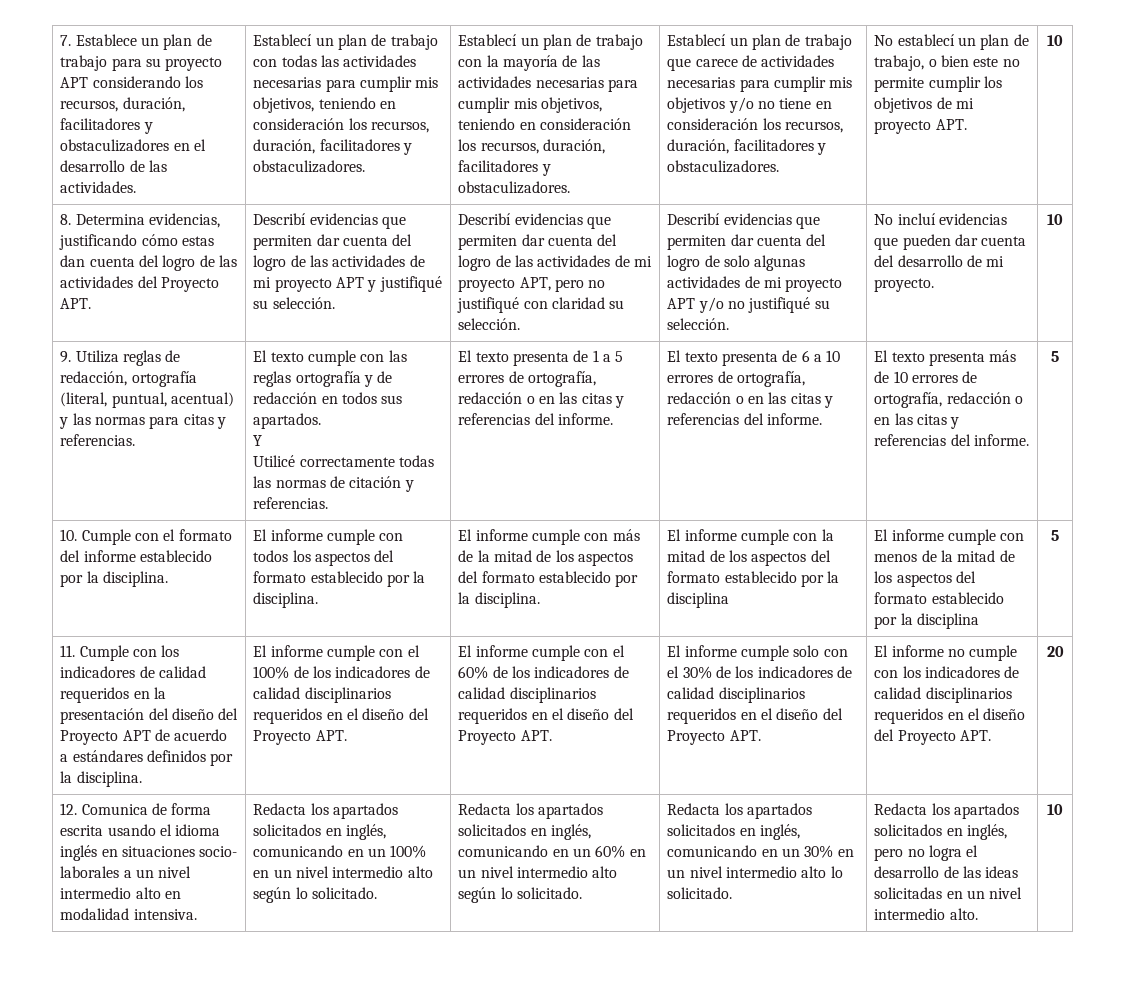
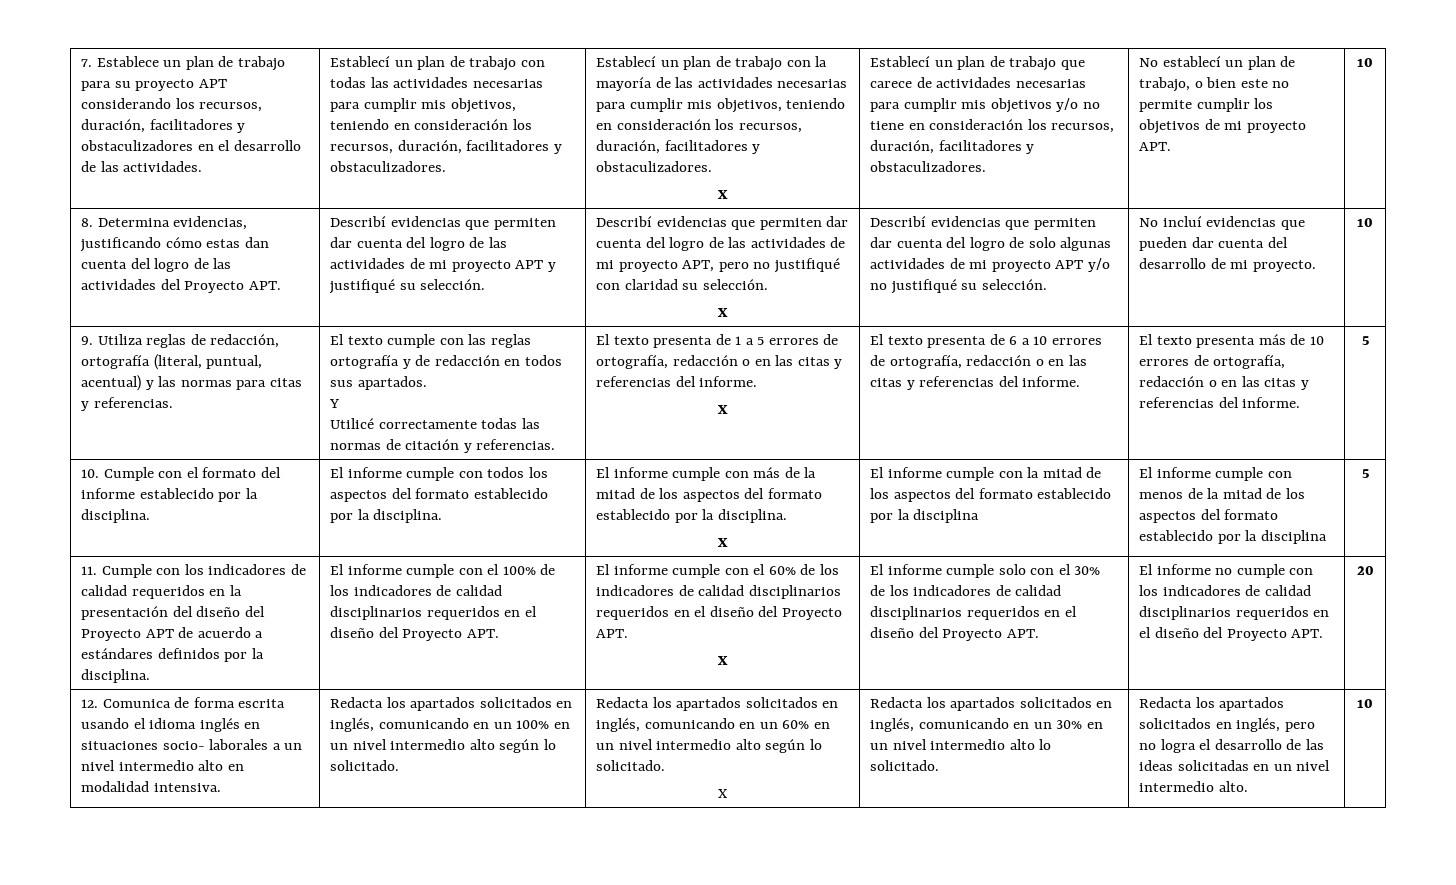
  Establecí un plan de trabajo con la mayoría de las actividades necesarias para cumplir mis objetivos, teniendo en consideración los recursos, duración, facilitadores y obstaculizadores.
+ X
  Describí evidencias que permiten dar cuenta del logro de las actividades de mi proyecto APT, pero no justifiqué con claridad su selección.
+ X
  El texto presenta de 1 a 5 errores de ortografía, redacción o en las citas y referencias del informe.
+ X
  El informe cumple con más de la mitad de los aspectos del formato establecido por la disciplina.
+ X
  El informe cumple con el 60% de los indicadores de calidad disciplinarios requeridos en el diseño del Proyecto APT.
+ X
  Redacta los apartados solicitados en inglés, comunicando en un 60% en un nivel intermedio alto según lo solicitado.
+ X

